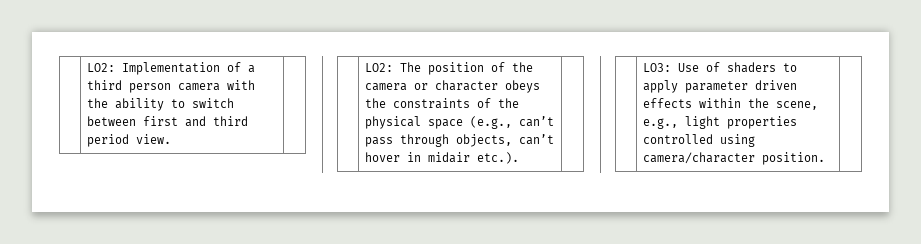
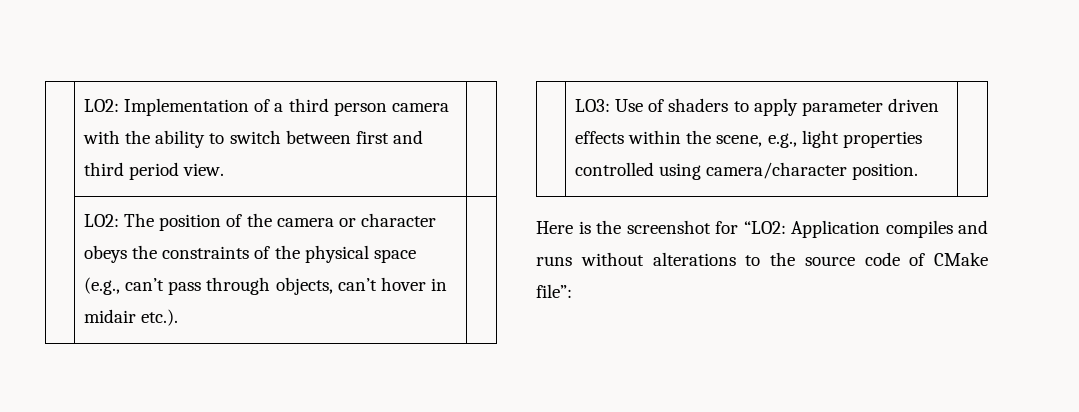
+ Here is the screenshot for “LO2: Application compiles and runs without alterations to the source code of CMake file”:

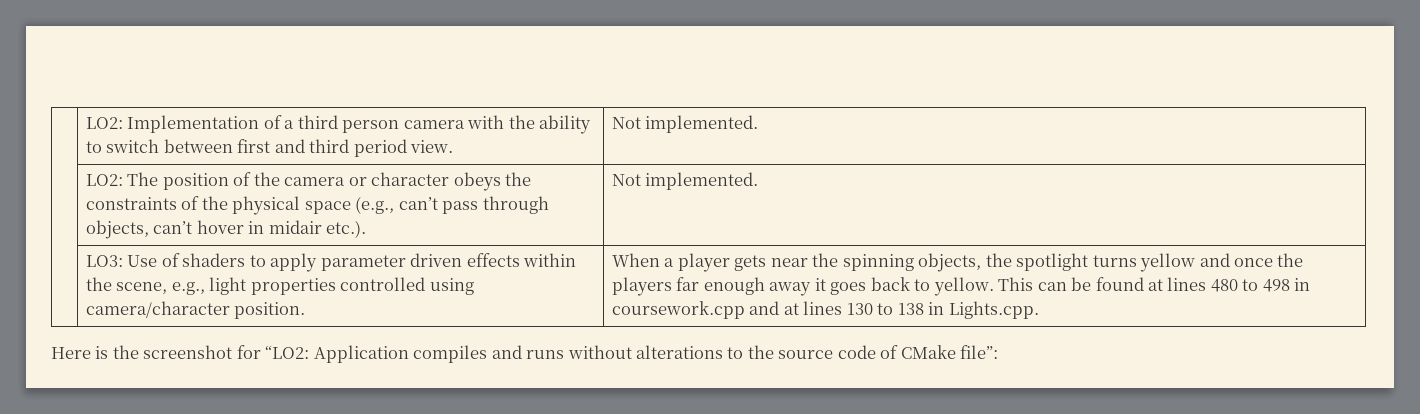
- | LO2: Implementation of a third person camera with the ability to switch between first and third period view. |
+ | LO2: Implementation of a third person camera with the ability to switch between first and third period view. | Not implemented.
- | LO2: The position of the camera or character obeys the constraints of the physical space (e.g., can’t pass through objects, can’t hover in midair etc.). |
+ | LO2: The position of the camera or character obeys the constraints of the physical space (e.g., can’t pass through objects, can’t hover in midair etc.). | Not implemented.
+ When a player gets near the spinning objects, the spotlight turns yellow and once the players far enough away it goes back to yellow. This can be found at lines 480 to 498 in coursework.cpp and at lines 130 to 138 in Lights.cpp.

